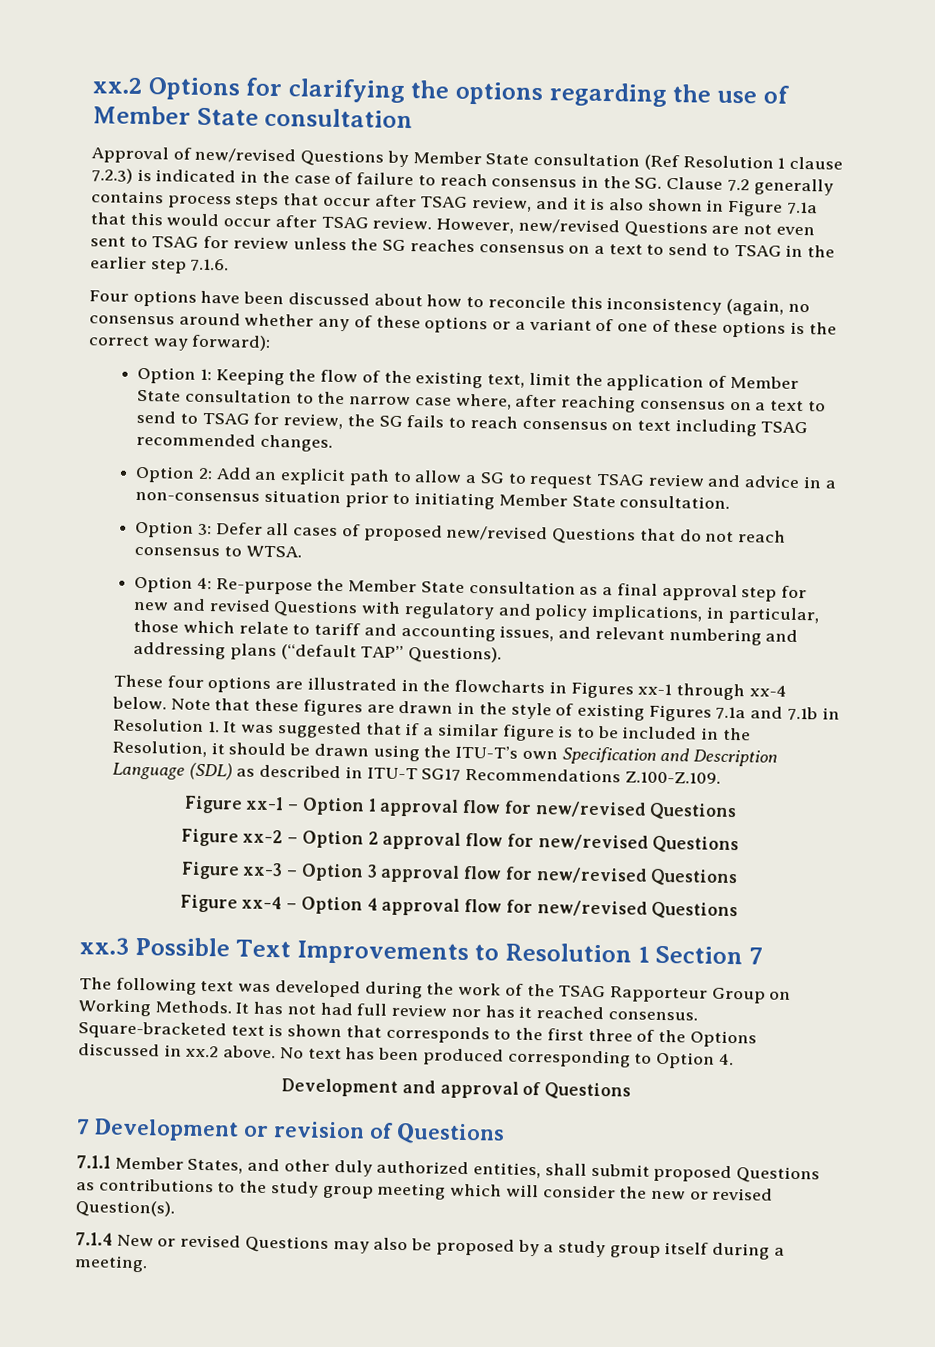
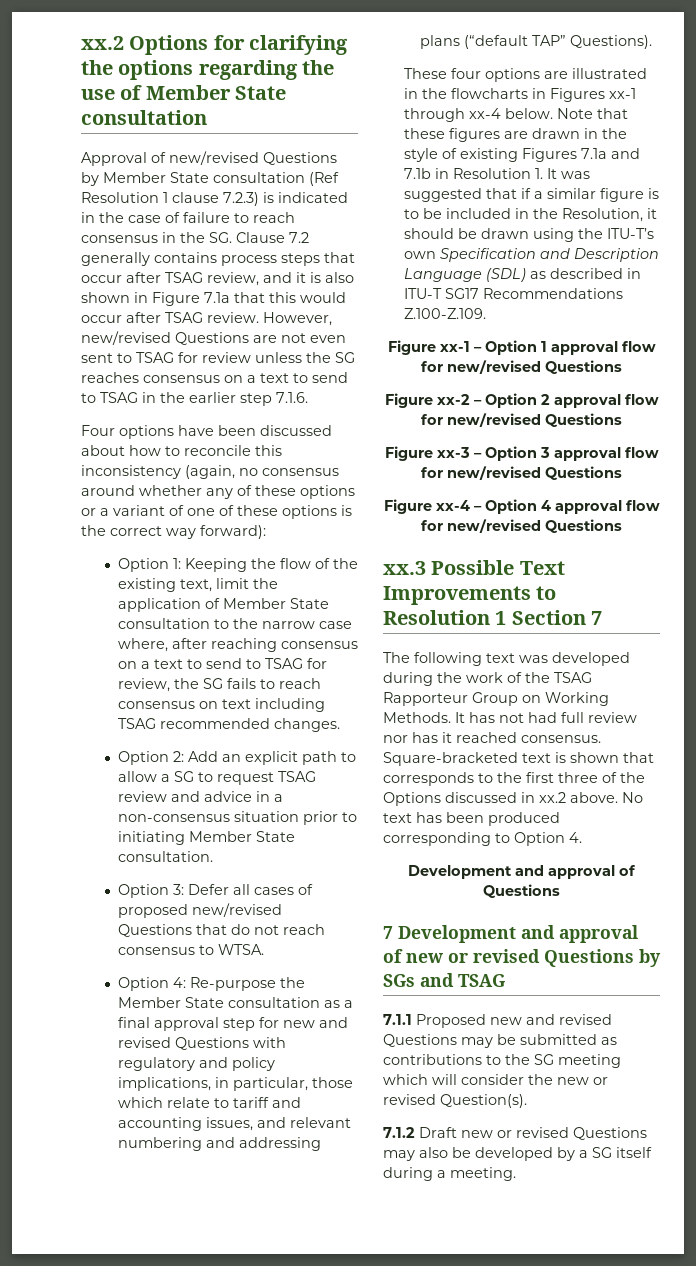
- 7 Development or revision of Questions
- 7.1.1 Member States, and other duly authorized entities, shall submit proposed Questions as contributions to the study group meeting which will consider the new or revised Question(s).
+ 7 Development and approval of new or revised Questions by SGs and TSAG
+ 7.1.1 Proposed new and revised Questions may be submitted as contributions to the SG meeting which will consider the new or revised Question(s).
- 7.1.4 New or revised Questions may also be proposed by a study group itself during a meeting.
+ 7.1.2 Draft new or revised Questions may also be developed by a SG itself during a meeting.

